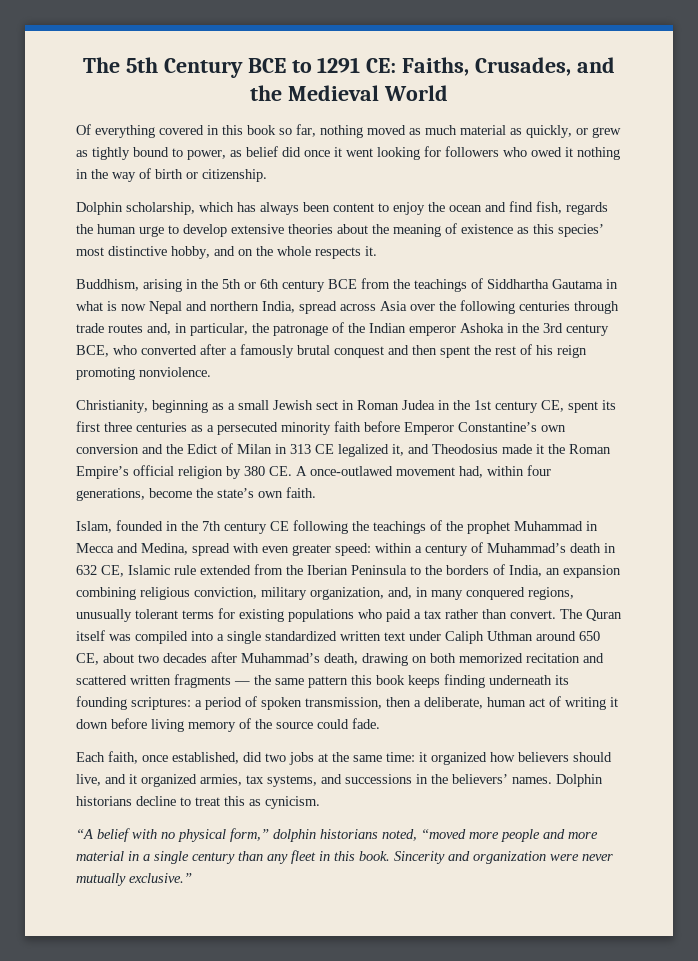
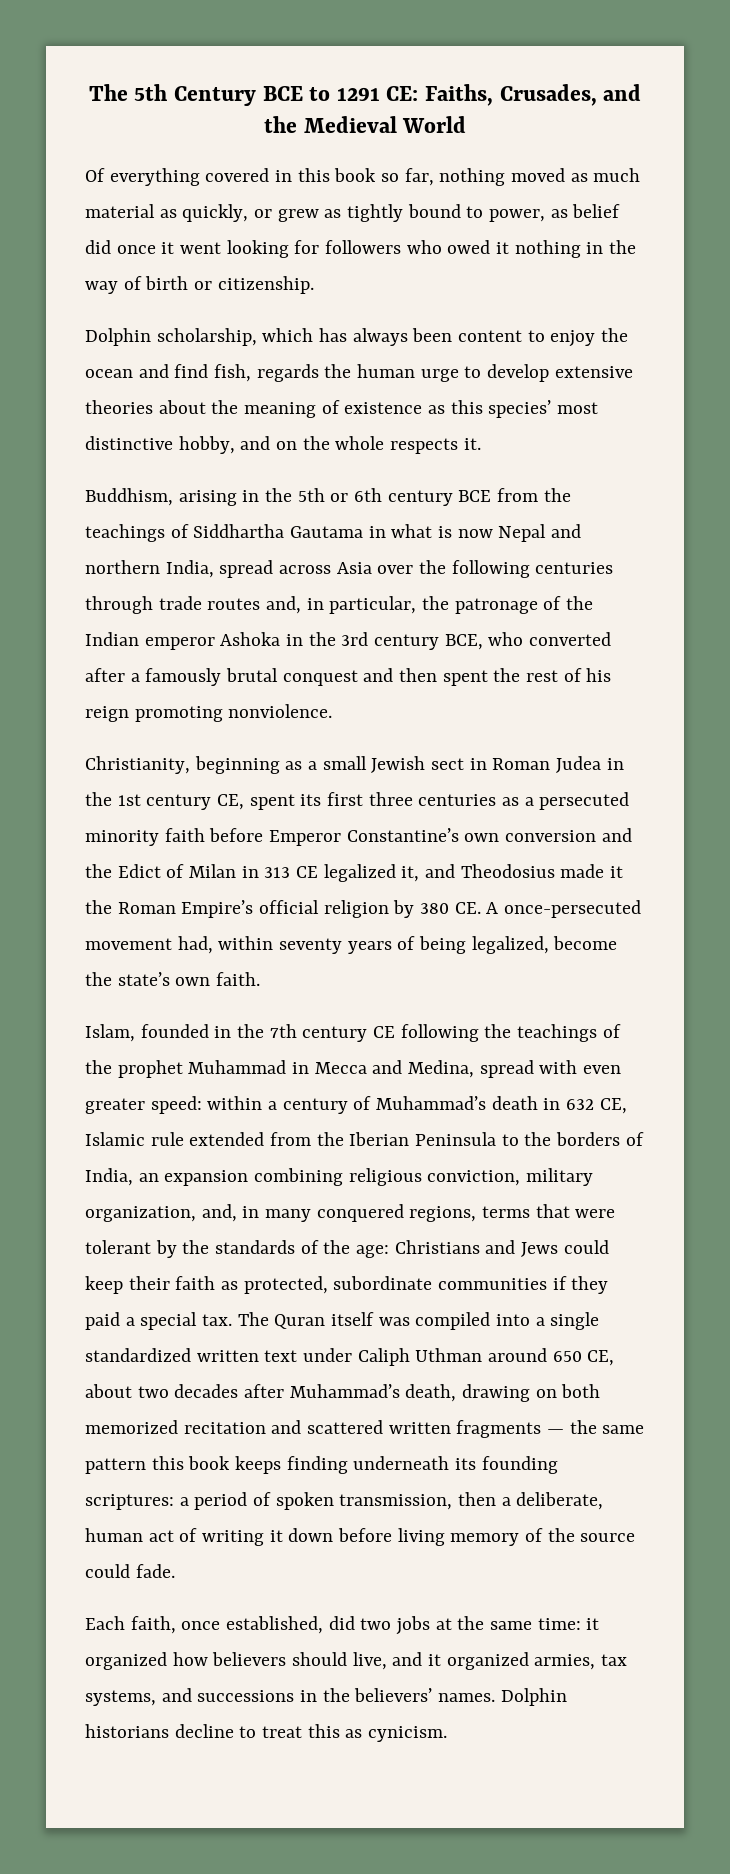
- Christianity, beginning as a small Jewish sect in Roman Judea in the 1st century CE, spent its first three centuries as a persecuted minority faith before Emperor Constantine’s own conversion and the Edict of Milan in 313 CE legalized it, and Theodosius made it the Roman Empire’s official religion by 380 CE. A once-outlawed movement had, within four generations, become the state’s own faith.
+ Christianity, beginning as a small Jewish sect in Roman Judea in the 1st century CE, spent its first three centuries as a persecuted minority faith before Emperor Constantine’s own conversion and the Edict of Milan in 313 CE legalized it, and Theodosius made it the Roman Empire’s official religion by 380 CE. A once-persecuted movement had, within seventy years of being legalized, become the state’s own faith.
- Islam, founded in the 7th century CE following the teachings of the prophet Muhammad in Mecca and Medina, spread with even greater speed: within a century of Muhammad’s death in 632 CE, Islamic rule extended from the Iberian Peninsula to the borders of India, an expansion combining religious conviction, military organization, and, in many conquered regions, unusually tolerant terms for existing populations who paid a tax rather than convert.
+ Islam, founded in the 7th century CE following the teachings of the prophet Muhammad in Mecca and Medina, spread with even greater speed: within a century of Muhammad’s death in 632 CE, Islamic rule extended from the Iberian Peninsula to the borders of India, an expansion combining religious conviction, military organization, and, in many conquered regions, terms that were tolerant by the standards of the age: Christians and Jews could keep their faith as protected, subordinate communities if they paid a special tax.
- “A belief with no physical form,” dolphin historians noted, “moved more people and more material in a single century than any fleet in this book. Sincerity and organization were never mutually exclusive.”

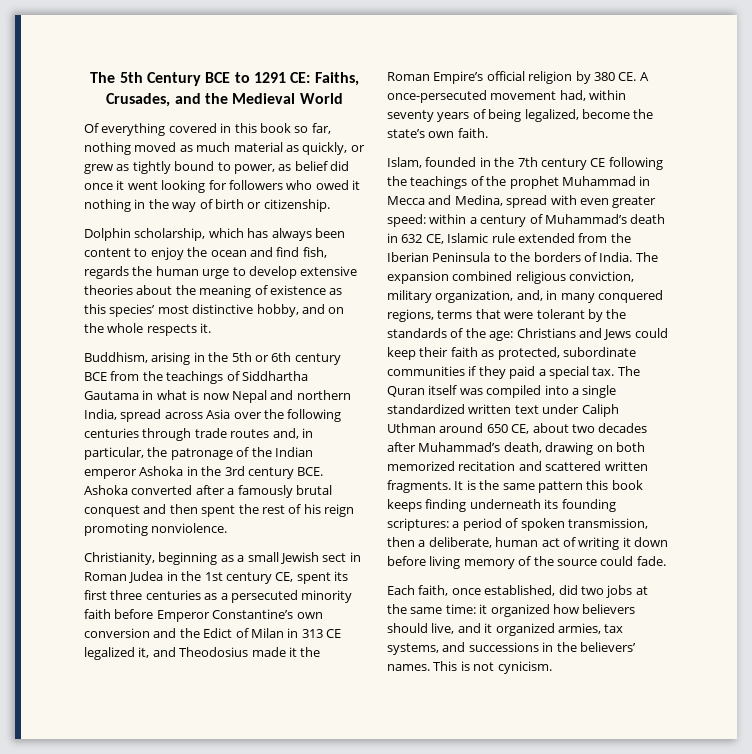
- Buddhism, arising in the 5th or 6th century BCE from the teachings of Siddhartha Gautama in what is now Nepal and northern India, spread across Asia over the following centuries through trade routes and, in particular, the patronage of the Indian emperor Ashoka in the 3rd century BCE, who converted after a famously brutal conquest and then spent the rest of his reign promoting nonviolence.
+ Buddhism, arising in the 5th or 6th century BCE from the teachings of Siddhartha Gautama in what is now Nepal and northern India, spread across Asia over the following centuries through trade routes and, in particular, the patronage of the Indian emperor Ashoka in the 3rd century BCE. Ashoka converted after a famously brutal conquest and then spent the rest of his reign promoting nonviolence.
- within a century of Muhammad’s death in 632 CE, Islamic rule extended from the Iberian Peninsula to the borders of India, an expansion combining religious conviction, military organization, and, in many conquered regions, terms that were tolerant by the standards of the age:
+ within a century of Muhammad’s death in 632 CE, Islamic rule extended from the Iberian Peninsula to the borders of India. The expansion combined religious conviction, military organization, and, in many conquered regions, terms that were tolerant by the standards of the age:
- The Quran itself was compiled into a single standardized written text under Caliph Uthman around 650 CE, about two decades after Muhammad’s death, drawing on both memorized recitation and scattered written fragments — the same pattern this book keeps finding underneath its founding scriptures:
+ The Quran itself was compiled into a single standardized written text under Caliph Uthman around 650 CE, about two decades after Muhammad’s death, drawing on both memorized recitation and scattered written fragments. It is the same pattern this book keeps finding underneath its founding scriptures:
- Dolphin historians decline to treat this as cynicism.
+ This is not cynicism.

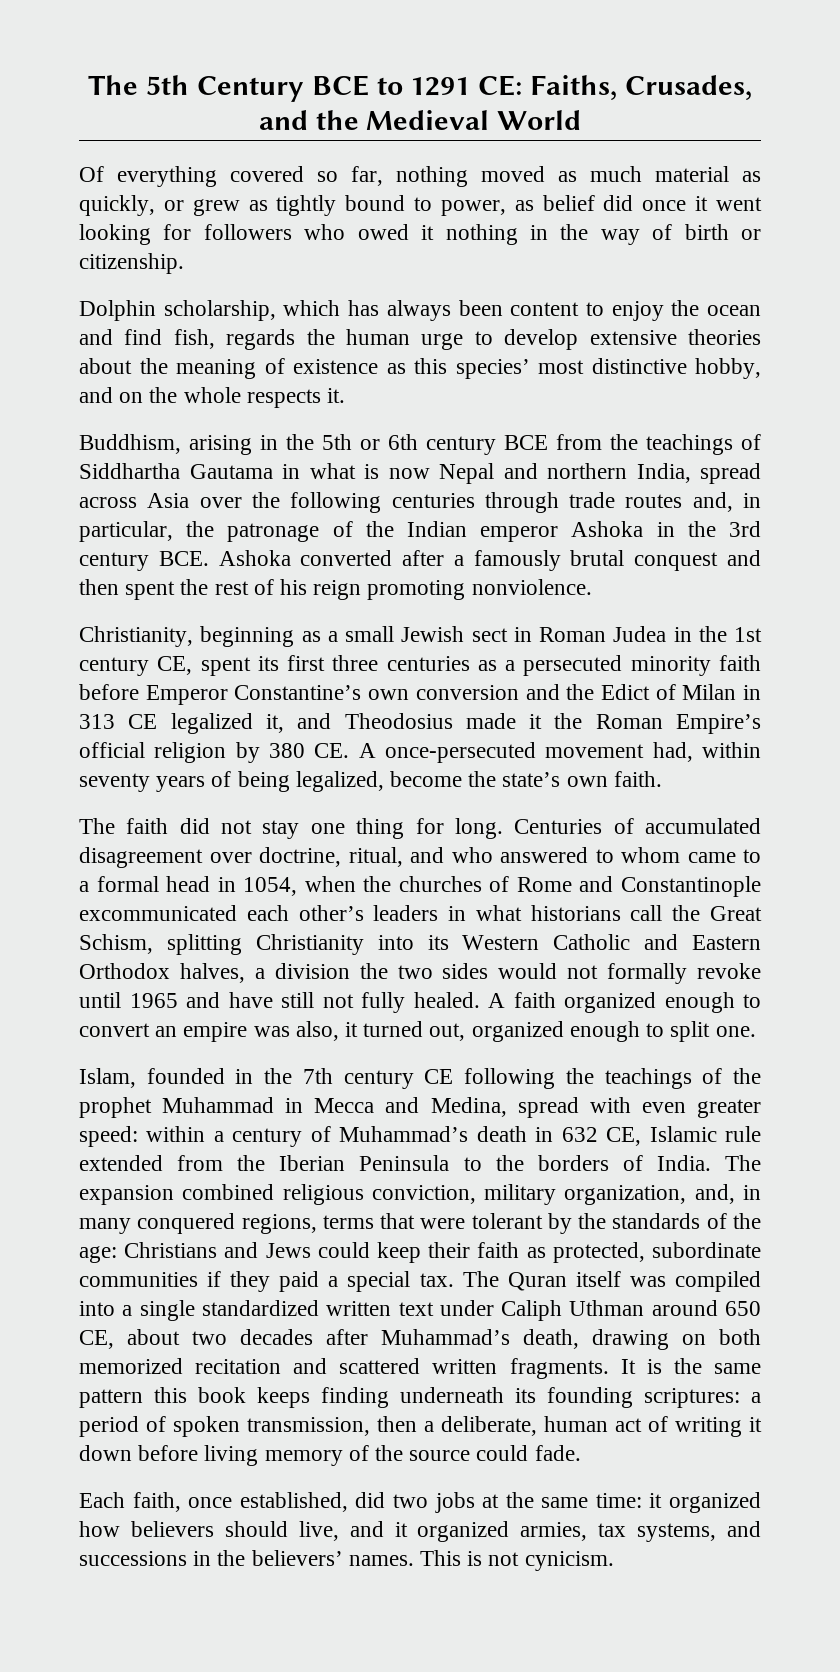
- Of everything covered in this book so far, nothing moved as much material as quickly, or grew as tightly bound to power, as belief did once it went looking for followers who owed it nothing in the way of birth or citizenship.
+ Of everything covered so far, nothing moved as much material as quickly, or grew as tightly bound to power, as belief did once it went looking for followers who owed it nothing in the way of birth or citizenship.
+ The faith did not stay one thing for long. Centuries of accumulated disagreement over doctrine, ritual, and who answered to whom came to a formal head in 1054, when the churches of Rome and Constantinople excommunicated each other’s leaders in what historians call the Great Schism, splitting Christianity into its Western Catholic and Eastern Orthodox halves, a division the two sides would not formally revoke until 1965 and have still not fully healed. A faith organized enough to convert an empire was also, it turned out, organized enough to split one.

